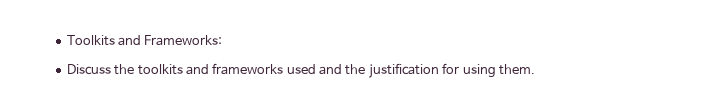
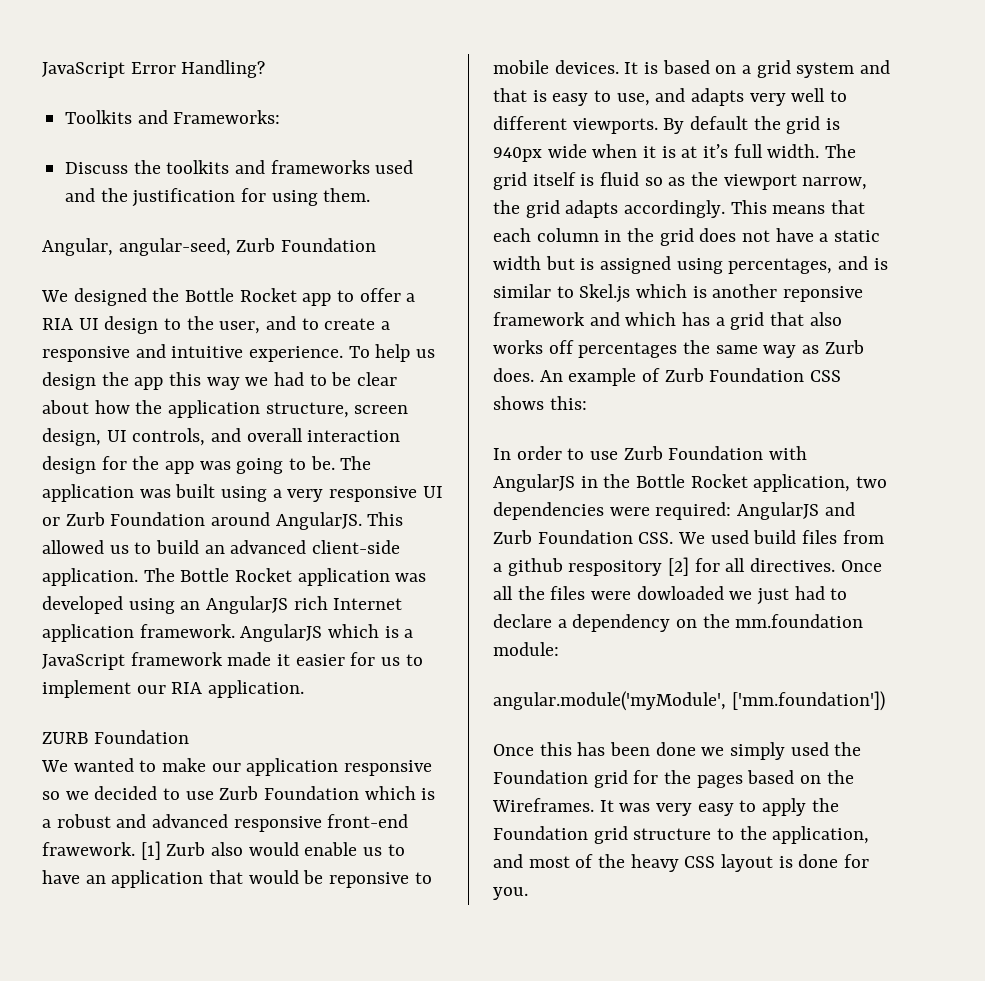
+ JavaScript Error Handling?
+ Angular, angular-seed, Zurb Foundation
+ We designed the Bottle Rocket app to offer a RIA UI design to the user, and to create a responsive and intuitive experience. To help us design the app this way we had to be clear about how the application structure, screen design, UI controls, and overall interaction design for the app was going to be. The application was built using a very responsive UI or Zurb Foundation around AngularJS. This allowed us to build an advanced client-side application. The Bottle Rocket application was developed using an AngularJS rich Internet application framework. AngularJS which is a JavaScript framework made it easier for us to implement our RIA application.
+ ZURB Foundation
+ We wanted to make our application responsive so we decided to use Zurb Foundation which is a robust and advanced responsive front-end frawework. [1] Zurb also would enable us to have an application that would be reponsive to mobile devices. It is based on a grid system and that is easy to use, and adapts very well to different viewports. By default the grid is 940px wide when it is at it’s full width. The grid itself is fluid so as the viewport narrow, the grid adapts accordingly. This means that each column in the grid does not have a static width but is assigned using percentages, and is similar to Skel.js which is another reponsive framework and which has a grid that also works off percentages the same way as Zurb does. An example of Zurb Foundation CSS shows this:
+ In order to use Zurb Foundation with AngularJS in the Bottle Rocket application, two dependencies were required: AngularJS and Zurb Foundation CSS. We used build files from a github respository [2] for all directives. Once all the files were dowloaded we just had to declare a dependency on the mm.foundation module:
+ angular.module('myModule', ['mm.foundation'])
+ Once this has been done we simply used the Foundation grid for the pages based on the Wireframes. It was very easy to apply the Foundation grid structure to the application, and most of the heavy CSS layout is done for you.

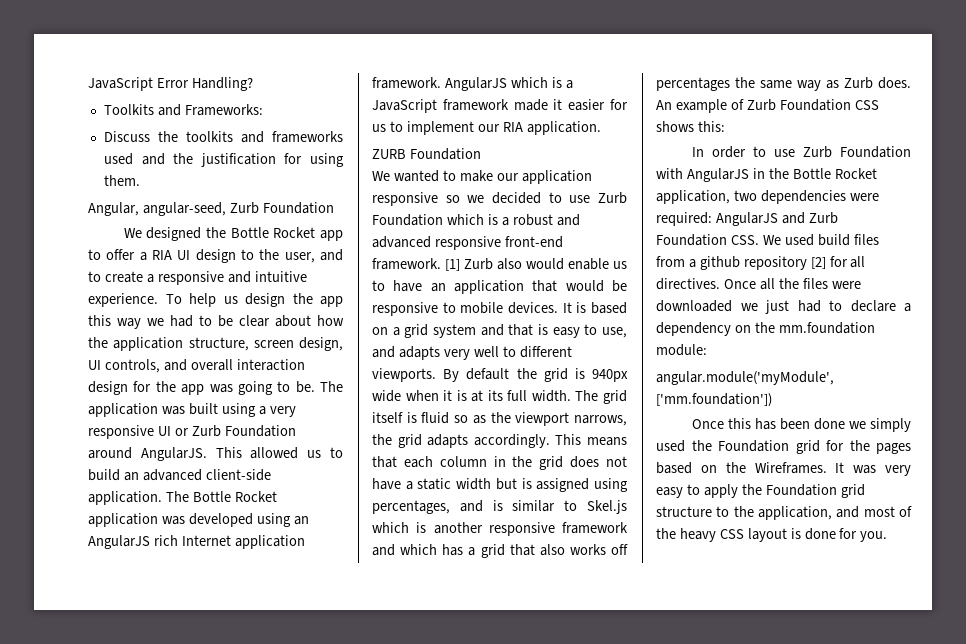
- We wanted to make our application responsive so we decided to use Zurb Foundation which is a robust and advanced responsive front-end frawework.
+ We wanted to make our application responsive so we decided to use Zurb Foundation which is a robust and advanced responsive front-end framework.
- [1] Zurb also would enable us to have an application that would be reponsive to mobile devices.
+ [1] Zurb also would enable us to have an application that would be responsive to mobile devices.
- By default the grid is 940px wide when it is at it’s full width.
+ By default the grid is 940px wide when it is at its full width.
- The grid itself is fluid so as the viewport narrow, the grid adapts accordingly.
+ The grid itself is fluid so as the viewport narrows, the grid adapts accordingly.
- This means that each column in the grid does not have a static width but is assigned using percentages, and is similar to Skel.js which is another reponsive framework and which has a grid that also works off percentages the same way as Zurb does.
+ This means that each column in the grid does not have a static width but is assigned using percentages, and is similar to Skel.js which is another responsive framework and which has a grid that also works off percentages the same way as Zurb does.
- In order to use Zurb Foundation with AngularJS in the Bottle Rocket application, two dependencies were required: AngularJS and Zurb Foundation CSS. We used build files from a github respository [2] for all directives.
+ In order to use Zurb Foundation with AngularJS in the Bottle Rocket application, two dependencies were required: AngularJS and Zurb Foundation CSS. We used build files from a github repository [2] for all directives.
- Once all the files were dowloaded we just had to declare a dependency on the mm.foundation module:
+ Once all the files were downloaded we just had to declare a dependency on the mm.foundation module:

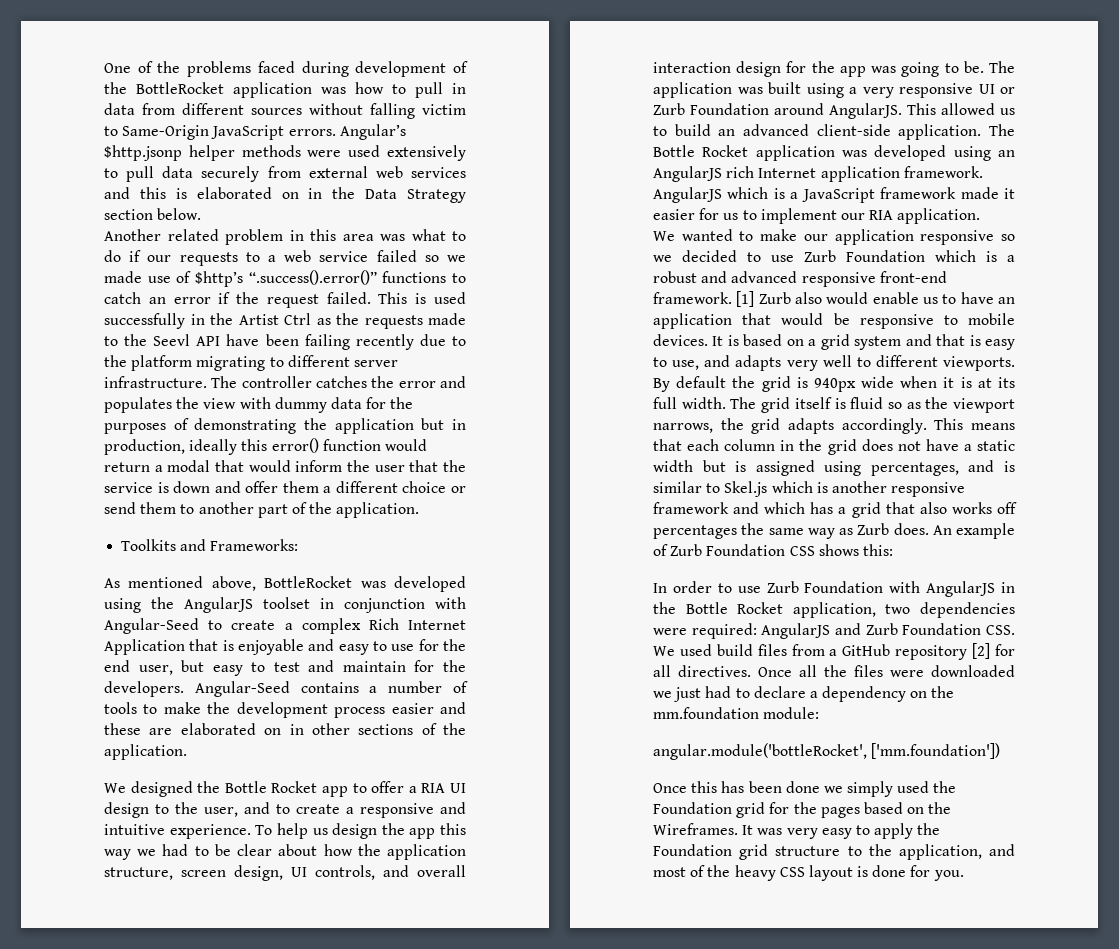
- JavaScript Error Handling?
+ One of the problems faced during development of the BottleRocket application was how to pull in data from different sources without falling victim to Same-Origin JavaScript errors. Angular’s $http.jsonp helper methods were used extensively to pull data securely from external web services and this is elaborated on in the Data Strategy section below.
+ Another related problem in this area was what to do if our requests to a web service failed so we made use of $http’s “.success().error()” functions to catch an error if the request failed. This is used successfully in the Artist Ctrl as the requests made to the Seevl API have been failing recently due to the platform migrating to different server infrastructure. The controller catches the error and populates the view with dummy data for the purposes of demonstrating the application but in production, ideally this error() function would return a modal that would inform the user that the service is down and offer them a different choice or send them to another part of the application.
  Toolkits and Frameworks:
- Discuss the toolkits and frameworks used and the justification for using them.
- Angular, angular-seed, Zurb Foundation
+ As mentioned above, BottleRocket was developed using the AngularJS toolset in conjunction with Angular-Seed to create a complex Rich Internet Application that is enjoyable and easy to use for the end user, but easy to test and maintain for the developers. Angular-Seed contains a number of tools to make the development process easier and these are elaborated on in other sections of the application.
- ZURB Foundation
- In order to use Zurb Foundation with AngularJS in the Bottle Rocket application, two dependencies were required: AngularJS and Zurb Foundation CSS. We used build files from a github repository [2] for all directives.
+ In order to use Zurb Foundation with AngularJS in the Bottle Rocket application, two dependencies were required: AngularJS and Zurb Foundation CSS. We used build files from a GitHub repository [2] for all directives.
- angular.module('myModule', ['mm.foundation'])
+ angular.module('bottleRocket', ['mm.foundation'])

